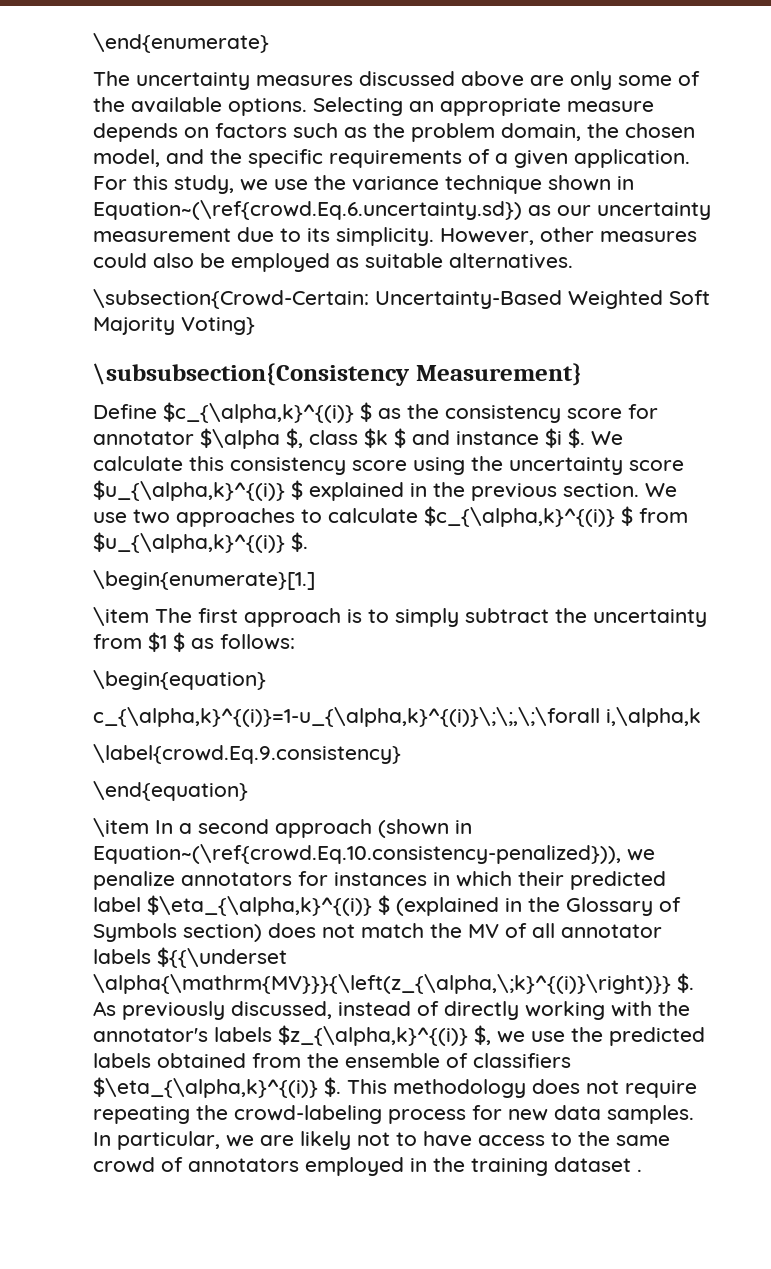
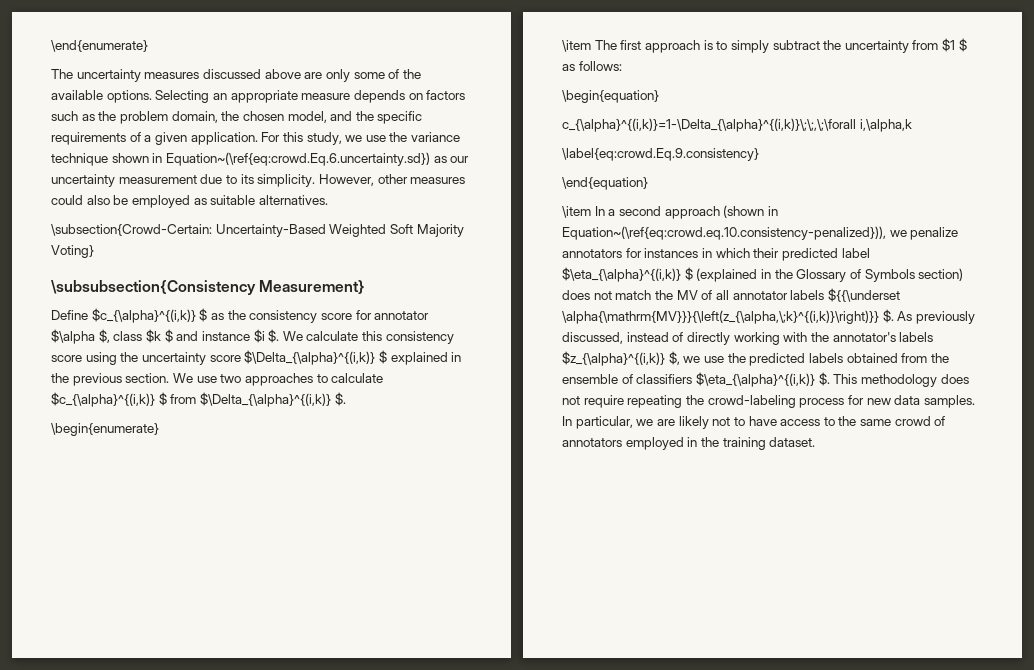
- For this study, we use the variance technique shown in Equation~(\ref{crowd.Eq.6.uncertainty.sd}) as our uncertainty measurement due to its simplicity.
+ For this study, we use the variance technique shown in Equation~(\ref{eq:crowd.Eq.6.uncertainty.sd}) as our uncertainty measurement due to its simplicity.
- Define $c_{\alpha,k}^{(i)} $ as the consistency score for annotator $\alpha $, class $k $ and instance $i $.
+ Define $c_{\alpha}^{(i,k)} $ as the consistency score for annotator $\alpha $, class $k $ and instance $i $.
- We calculate this consistency score using the uncertainty score $u_{\alpha,k}^{(i)} $ explained in the previous section.
+ We calculate this consistency score using the uncertainty score $\Delta_{\alpha}^{(i,k)} $ explained in the previous section.
- We use two approaches to calculate $c_{\alpha,k}^{(i)} $ from $u_{\alpha,k}^{(i)} $.
+ We use two approaches to calculate $c_{\alpha}^{(i,k)} $ from $\Delta_{\alpha}^{(i,k)} $.
- \begin{enumerate}[1.]
+ \begin{enumerate}
- c_{\alpha,k}^{(i)}=1-u_{\alpha,k}^{(i)}\;\;,\;\forall i,\alpha,k
+ c_{\alpha}^{(i,k)}=1-\Delta_{\alpha}^{(i,k)}\;\;,\;\forall i,\alpha,k
- \label{crowd.Eq.9.consistency}
+ \label{eq:crowd.Eq.9.consistency}
- \item In a second approach (shown in Equation~(\ref{crowd.Eq.10.consistency-penalized})), we penalize annotators for instances in which their predicted label $\eta_{\alpha,k}^{(i)} $ (explained in the Glossary of Symbols section) does not match the MV of all annotator labels ${{\underset \alpha{\mathrm{MV}}}{\left(z_{\alpha,\;k}^{(i)}\right)}} $.
+ \item In a second approach (shown in Equation~(\ref{eq:crowd.eq.10.consistency-penalized})), we penalize annotators for instances in which their predicted label $\eta_{\alpha}^{(i,k)} $ (explained in the Glossary of Symbols section) does not match the MV of all annotator labels ${{\underset \alpha{\mathrm{MV}}}{\left(z_{\alpha,\;k}^{(i,k)}\right)}} $.
- As previously discussed, instead of directly working with the annotator's labels $z_{\alpha,k}^{(i)} $, we use the predicted labels obtained from the ensemble of classifiers $\eta_{\alpha,k}^{(i)} $.
+ As previously discussed, instead of directly working with the annotator's labels $z_{\alpha}^{(i,k)} $, we use the predicted labels obtained from the ensemble of classifiers $\eta_{\alpha}^{(i,k)} $.
- In particular, we are likely not to have access to the same crowd of annotators employed in the training dataset .
+ In particular, we are likely not to have access to the same crowd of annotators employed in the training dataset.

